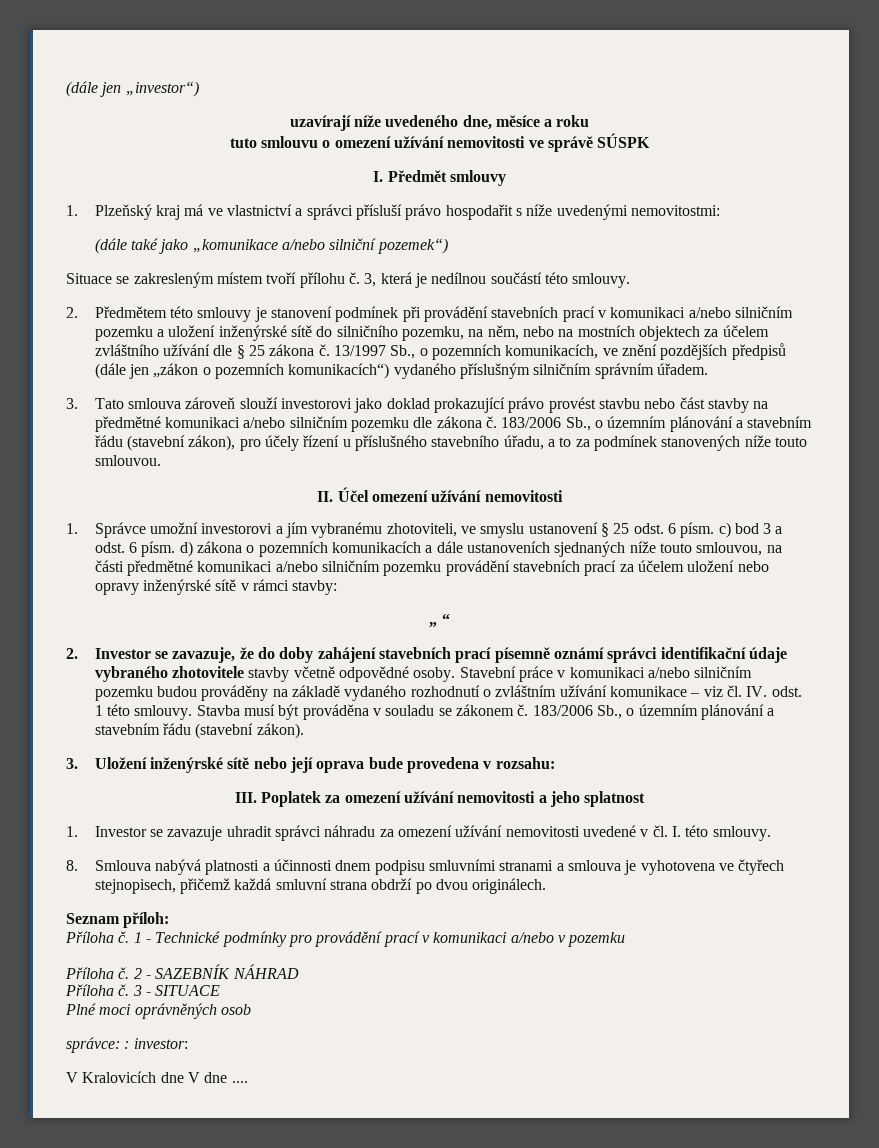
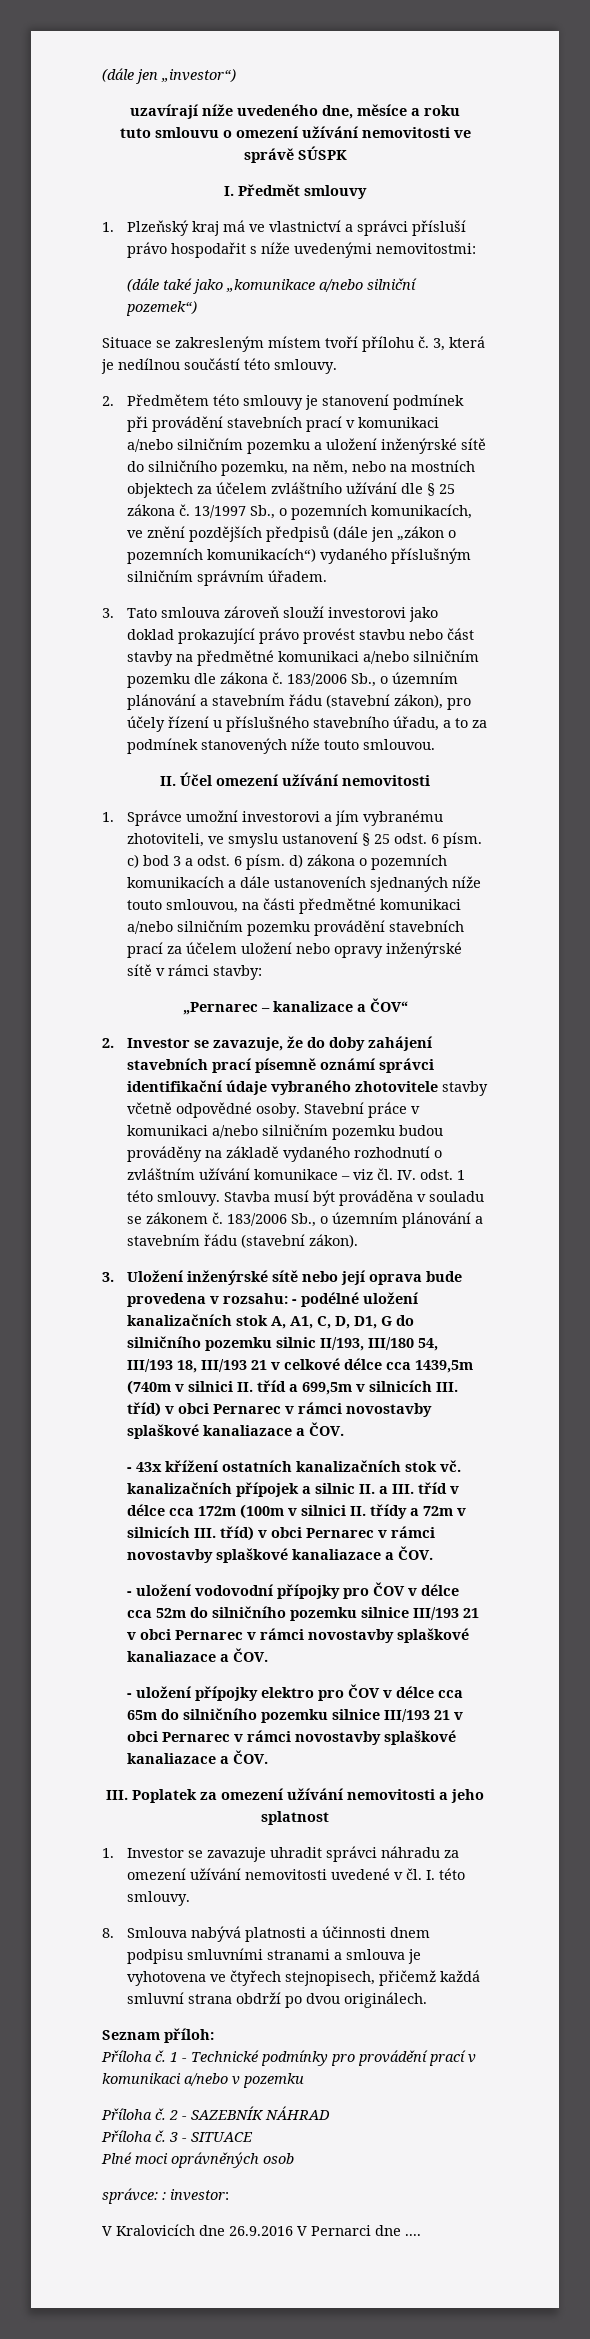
- „ “
+ „Pernarec – kanalizace a ČOV“
- 3. Uložení inženýrské sítě nebo její oprava bude provedena v rozsahu:
+ 3. Uložení inženýrské sítě nebo její oprava bude provedena v rozsahu: - podélné uložení kanalizačních stok A, A1, C, D, D1, G do silničního pozemku silnic II/193, III/180 54, III/193 18, III/193 21 v celkové délce cca 1439,5m (740m v silnici II. tříd a 699,5m v silnicích III. tříd) v obci Pernarec v rámci novostavby splaškové kanaliazace a ČOV.
+ - 43x křížení ostatních kanalizačních stok vč. kanalizačních přípojek a silnic II. a III. tříd v délce cca 172m (100m v silnici II. třídy a 72m v silnicích III. tříd) v obci Pernarec v rámci novostavby splaškové kanaliazace a ČOV.
+ - uložení vodovodní přípojky pro ČOV v délce cca 52m do silničního pozemku silnice III/193 21 v obci Pernarec v rámci novostavby splaškové kanaliazace a ČOV.
+ - uložení přípojky elektro pro ČOV v délce cca 65m do silničního pozemku silnice III/193 21 v obci Pernarec v rámci novostavby splaškové kanaliazace a ČOV.
- V Kralovicích dne V dne ....
+ V Kralovicích dne 26.9.2016 V Pernarci dne ....

